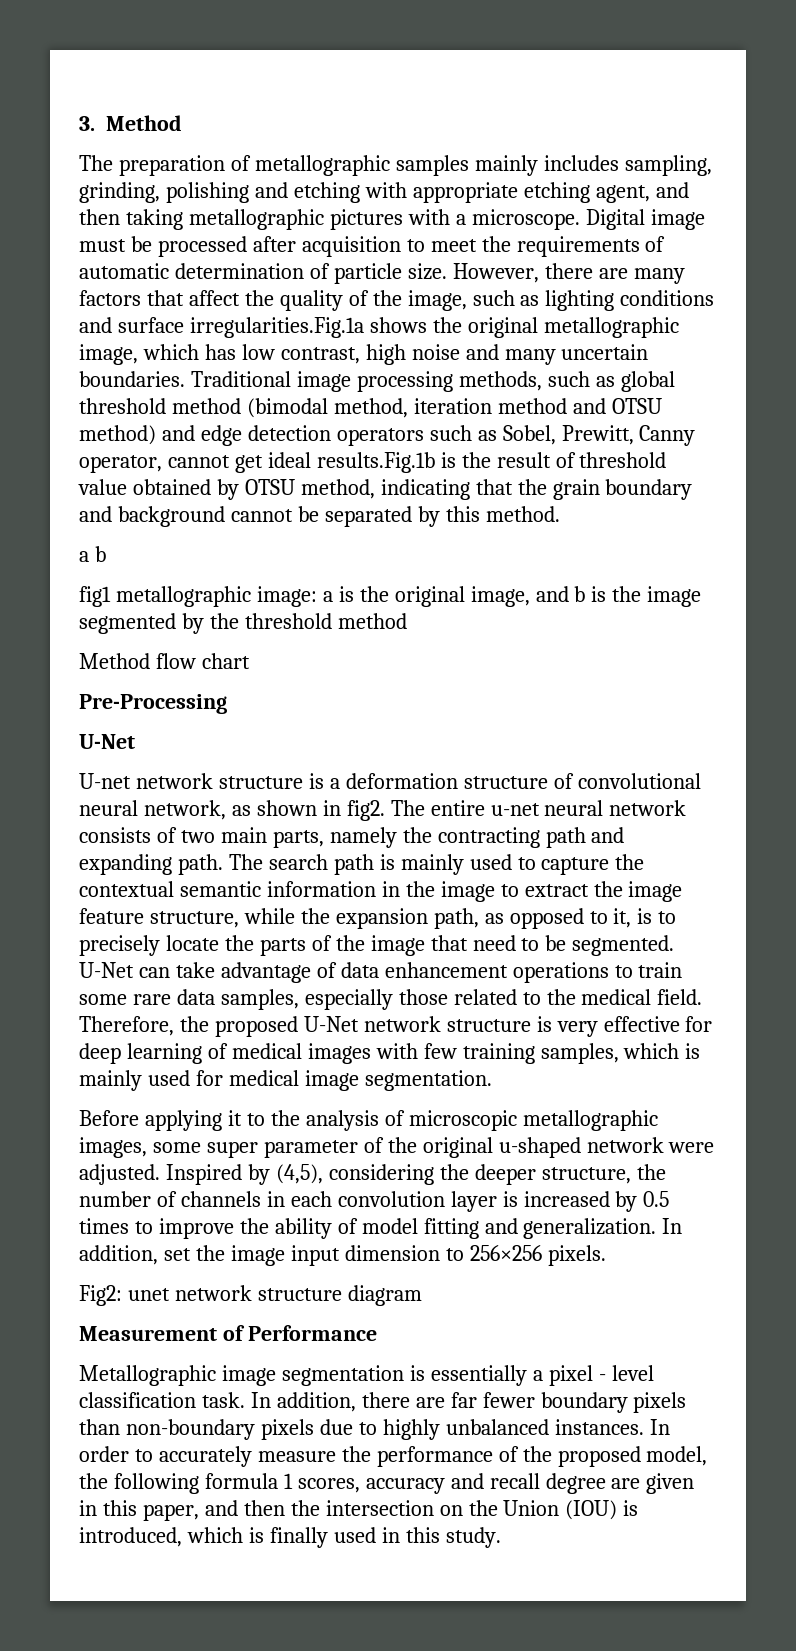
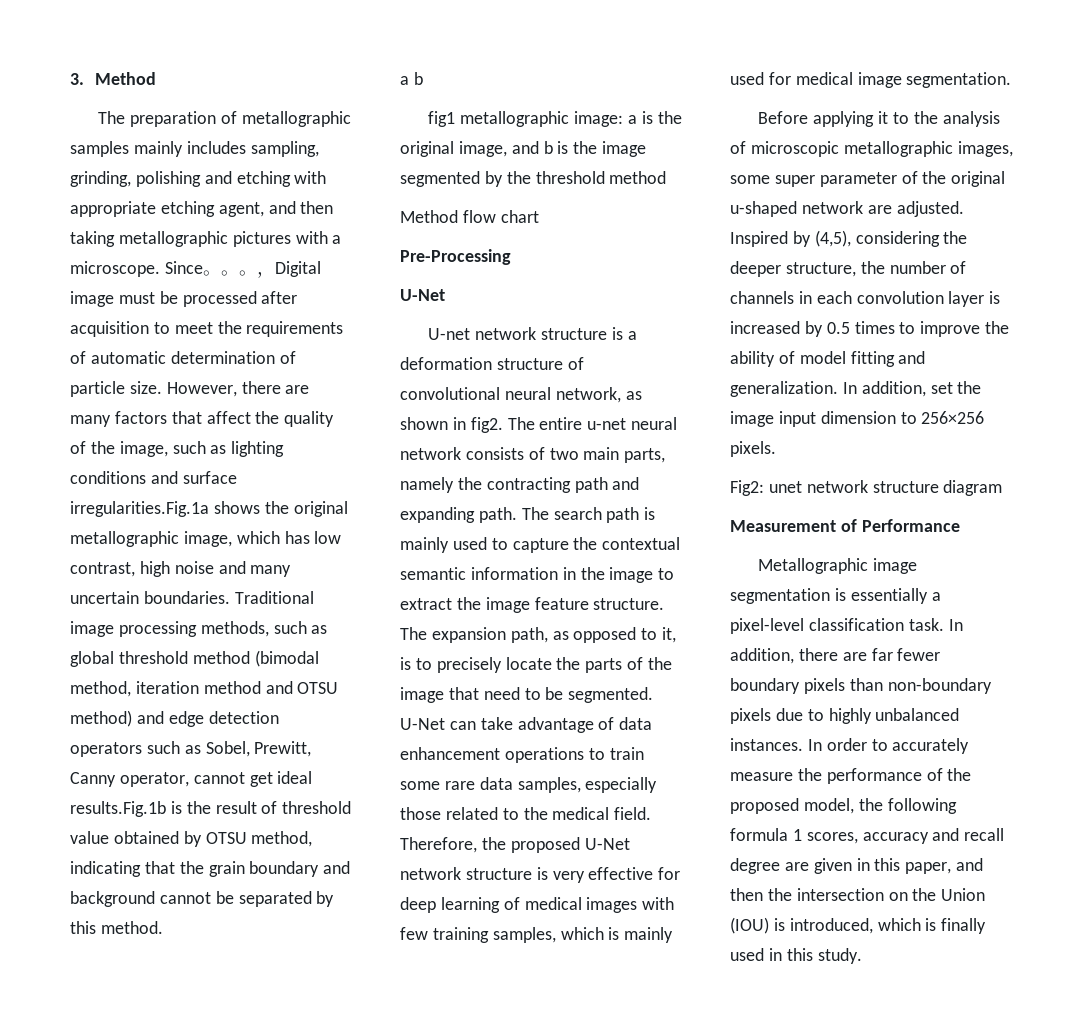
- Digital image must be processed after acquisition to meet the requirements of automatic determination of particle size.
+ Since。。。，Digital image must be processed after acquisition to meet the requirements of automatic determination of particle size.
- The search path is mainly used to capture the contextual semantic information in the image to extract the image feature structure, while the expansion path, as opposed to it, is to precisely locate the parts of the image that need to be segmented.
+ The search path is mainly used to capture the contextual semantic information in the image to extract the image feature structure. The expansion path, as opposed to it, is to precisely locate the parts of the image that need to be segmented.
- Before applying it to the analysis of microscopic metallographic images, some super parameter of the original u-shaped network were adjusted.
+ Before applying it to the analysis of microscopic metallographic images, some super parameter of the original u-shaped network are adjusted.
- Metallographic image segmentation is essentially a pixel - level classification task.
+ Metallographic image segmentation is essentially a pixel-level classification task.

